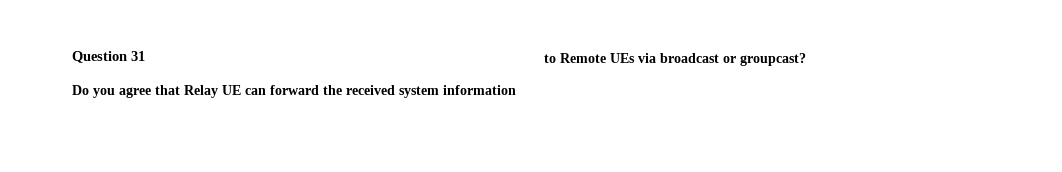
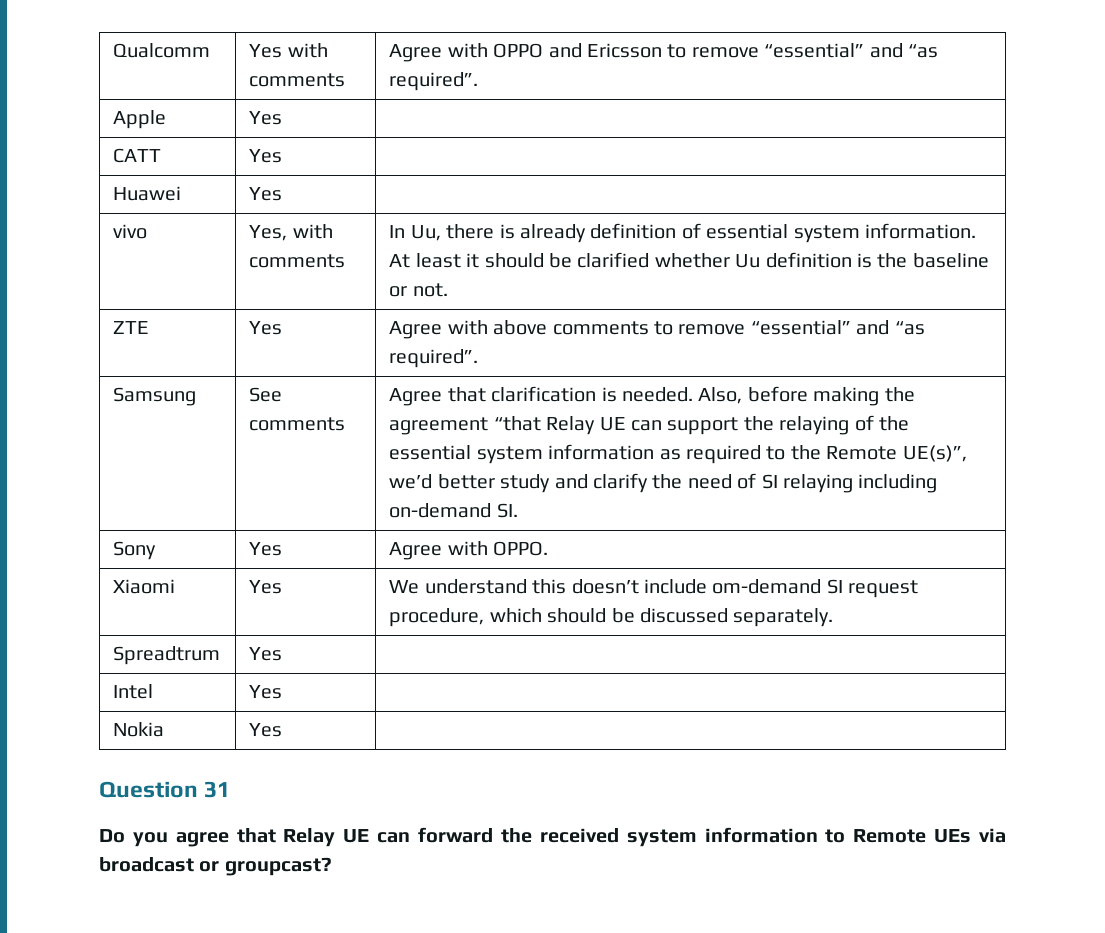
+ Qualcomm | Yes with comments | Agree with OPPO and Ericsson to remove “essential” and “as required”.
+ Apple | Yes |
+ CATT | Yes |
+ Huawei | Yes |
+ vivo | Yes, with comments | In Uu, there is already definition of essential system information. At least it should be clarified whether Uu definition is the baseline or not.
+ ZTE | Yes | Agree with above comments to remove “essential” and “as required”.
+ Samsung | See comments | Agree that clarification is needed. Also, before making the agreement “that Relay UE can support the relaying of the essential system information as required to the Remote UE(s)”, we’d better study and clarify the need of SI relaying including on-demand SI.
+ Sony | Yes | Agree with OPPO.
+ Xiaomi | Yes | We understand this doesn’t include om-demand SI request procedure, which should be discussed separately.
+ Spreadtrum | Yes |
+ Intel | Yes |
+ Nokia | Yes |

